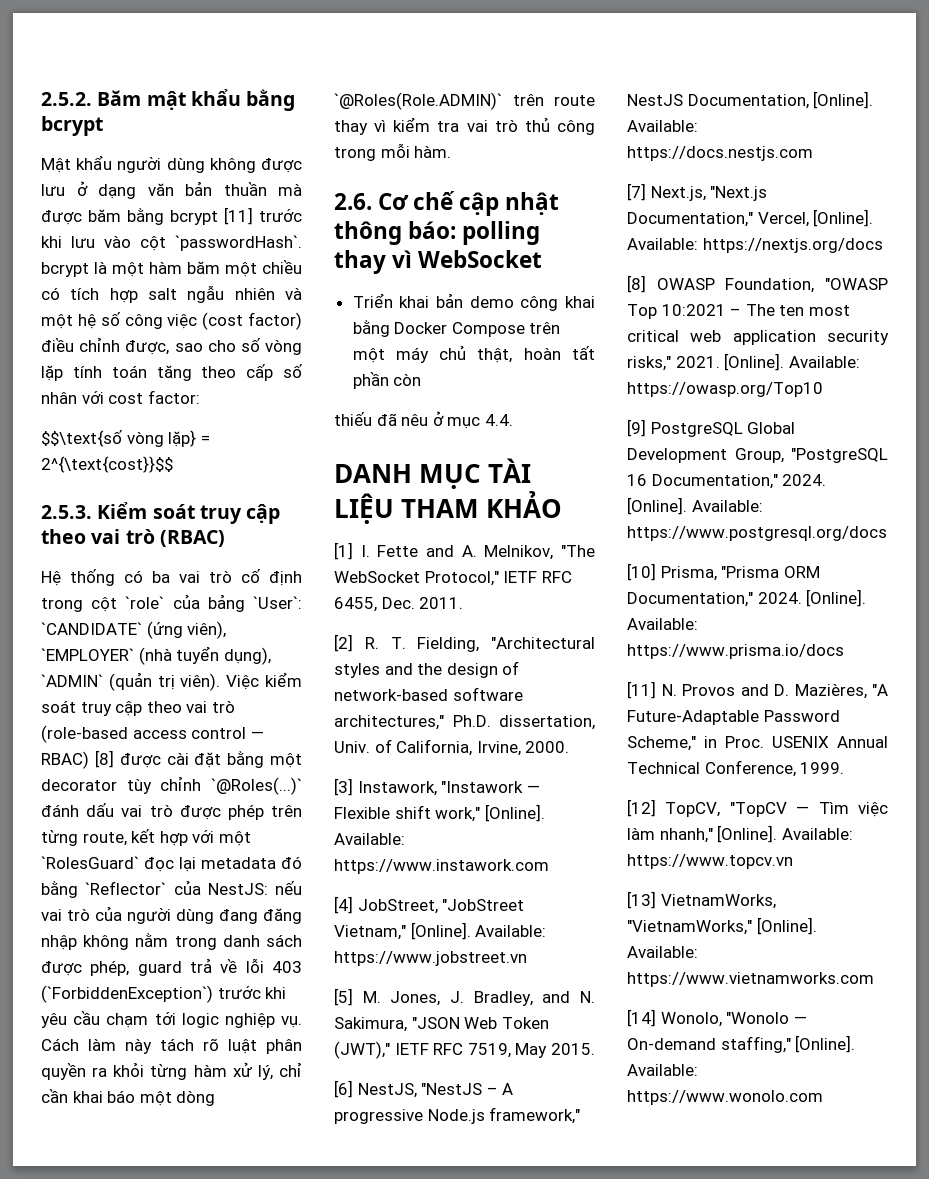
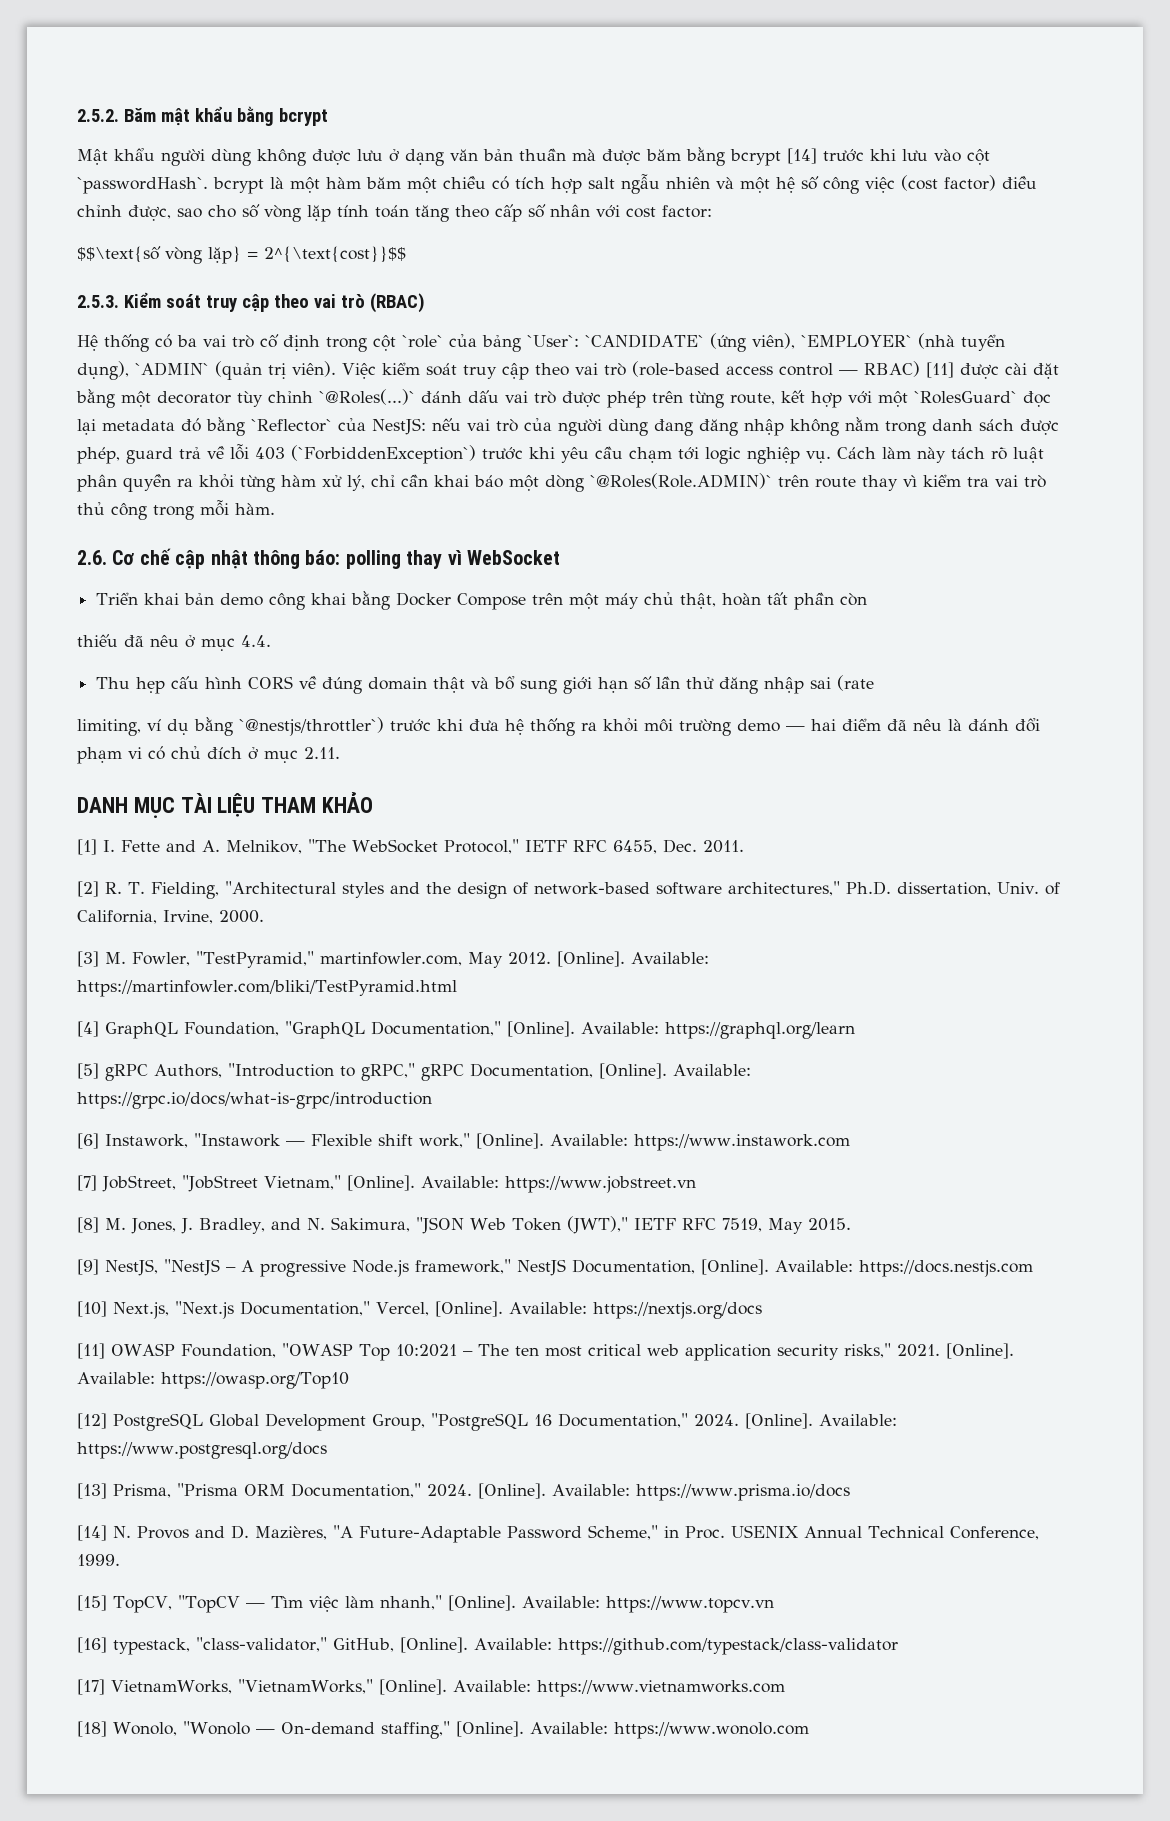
- Mật khẩu người dùng không được lưu ở dạng văn bản thuần mà được băm bằng bcrypt [11] trước khi lưu vào cột `passwordHash`. bcrypt là một hàm băm một chiều có tích hợp salt ngẫu nhiên và một hệ số công việc (cost factor) điều chỉnh được, sao cho số vòng lặp tính toán tăng theo cấp số nhân với cost factor:
+ Mật khẩu người dùng không được lưu ở dạng văn bản thuần mà được băm bằng bcrypt [14] trước khi lưu vào cột `passwordHash`. bcrypt là một hàm băm một chiều có tích hợp salt ngẫu nhiên và một hệ số công việc (cost factor) điều chỉnh được, sao cho số vòng lặp tính toán tăng theo cấp số nhân với cost factor:
- Việc kiểm soát truy cập theo vai trò (role-based access control — RBAC) [8] được cài đặt bằng một decorator tùy chỉnh `@Roles(...)` đánh dấu vai trò được phép trên từng route, kết hợp với một `RolesGuard` đọc lại metadata đó bằng `Reflector` của NestJS:
+ Việc kiểm soát truy cập theo vai trò (role-based access control — RBAC) [11] được cài đặt bằng một decorator tùy chỉnh `@Roles(...)` đánh dấu vai trò được phép trên từng route, kết hợp với một `RolesGuard` đọc lại metadata đó bằng `Reflector` của NestJS:
+ Thu hẹp cấu hình CORS về đúng domain thật và bổ sung giới hạn số lần thử đăng nhập sai (rate
+ limiting, ví dụ bằng `@nestjs/throttler`) trước khi đưa hệ thống ra khỏi môi trường demo — hai điểm đã nêu là đánh đổi phạm vi có chủ đích ở mục 2.11.
- [3] Instawork, "Instawork — Flexible shift work," [Online].
+ [3] M. Fowler, "TestPyramid," martinfowler.com, May 2012. [Online]. Available: https://martinfowler.com/bliki/TestPyramid.html
+ [4] GraphQL Foundation, "GraphQL Documentation," [Online]. Available: https://graphql.org/learn
+ [5] gRPC Authors, "Introduction to gRPC," gRPC Documentation, [Online]. Available: https://grpc.io/docs/what-is-grpc/introduction
+ [6] Instawork, "Instawork — Flexible shift work," [Online].
- [4] JobStreet, "JobStreet Vietnam," [Online].
+ [7] JobStreet, "JobStreet Vietnam," [Online].
- [5] M. Jones, J. Bradley, and N. Sakimura, "JSON Web Token (JWT)," IETF RFC 7519, May 2015.
+ [8] M. Jones, J. Bradley, and N. Sakimura, "JSON Web Token (JWT)," IETF RFC 7519, May 2015.
- [6] NestJS, "NestJS – A progressive Node.js framework," NestJS Documentation, [Online].
+ [9] NestJS, "NestJS – A progressive Node.js framework," NestJS Documentation, [Online].
- [7] Next.js, "Next.js Documentation," Vercel, [Online].
+ [10] Next.js, "Next.js Documentation," Vercel, [Online].
- [8] OWASP Foundation, "OWASP Top 10:2021 – The ten most critical web application security risks," 2021.
+ [11] OWASP Foundation, "OWASP Top 10:2021 – The ten most critical web application security risks," 2021.
- [9] PostgreSQL Global Development Group, "PostgreSQL 16 Documentation," 2024.
+ [12] PostgreSQL Global Development Group, "PostgreSQL 16 Documentation," 2024.
- [10] Prisma, "Prisma ORM Documentation," 2024.
+ [13] Prisma, "Prisma ORM Documentation," 2024.
- [11] N. Provos and D. Mazières, "A Future-Adaptable Password Scheme," in Proc.
+ [14] N. Provos and D. Mazières, "A Future-Adaptable Password Scheme," in Proc.
- [12] TopCV, "TopCV — Tìm việc làm nhanh," [Online].
+ [15] TopCV, "TopCV — Tìm việc làm nhanh," [Online].
- [13] VietnamWorks, "VietnamWorks," [Online].
+ [16] typestack, "class-validator," GitHub, [Online]. Available: https://github.com/typestack/class-validator
+ [17] VietnamWorks, "VietnamWorks," [Online].
- [14] Wonolo, "Wonolo — On-demand staffing," [Online].
+ [18] Wonolo, "Wonolo — On-demand staffing," [Online].

